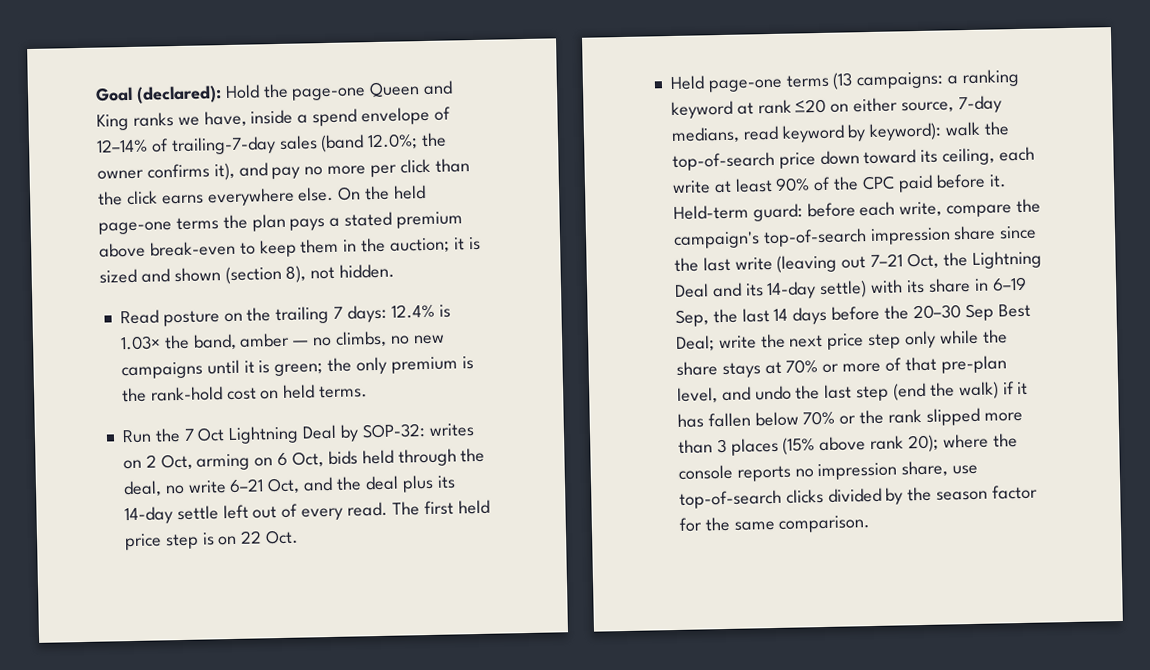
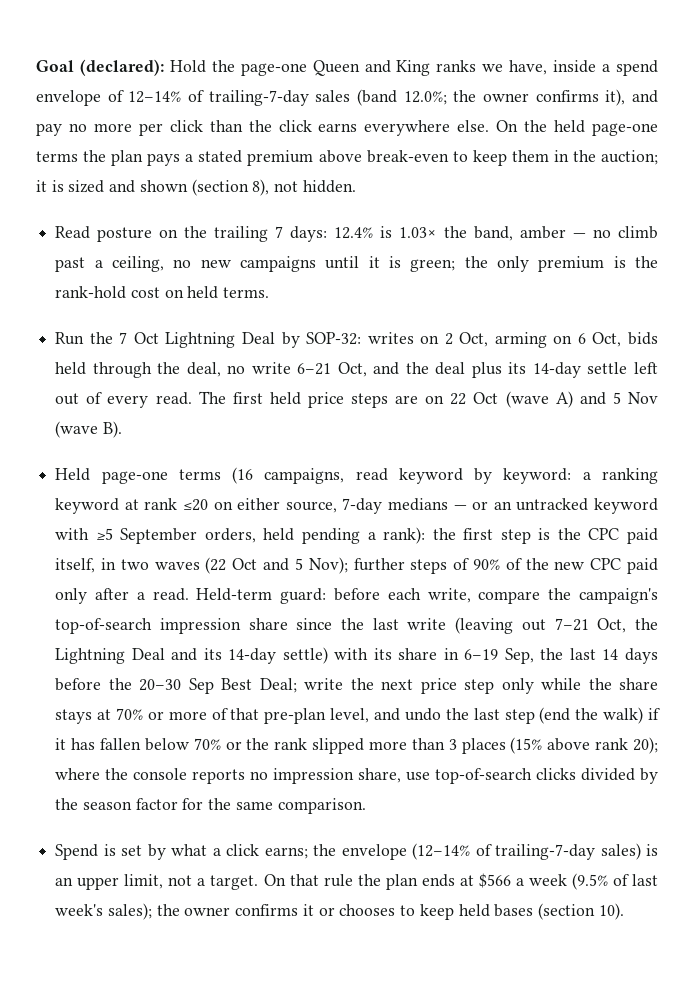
- Read posture on the trailing 7 days: 12.4% is 1.03× the band, amber — no climbs, no new campaigns until it is green; the only premium is the rank-hold cost on held terms.
+ Read posture on the trailing 7 days: 12.4% is 1.03× the band, amber — no climb past a ceiling, no new campaigns until it is green; the only premium is the rank-hold cost on held terms.
- The first held price step is on 22 Oct.
- Held page-one terms (13 campaigns: a ranking keyword at rank ≤20 on either source, 7-day medians, read keyword by keyword): walk the top-of-search price down toward its ceiling, each write at least 90% of the CPC paid before it.
+ The first held price steps are on 22 Oct (wave A) and 5 Nov (wave B).
+ Held page-one terms (16 campaigns, read keyword by keyword: a ranking keyword at rank ≤20 on either source, 7-day medians — or an untracked keyword with ≥5 September orders, held pending a rank): the first step is the CPC paid itself, in two waves (22 Oct and 5 Nov); further steps of 90% of the new CPC paid only after a read.
+ Spend is set by what a click earns; the envelope (12–14% of trailing-7-day sales) is an upper limit, not a target. On that rule the plan ends at $566 a week (9.5% of last week's sales); the owner confirms it or chooses to keep held bases (section 10).

